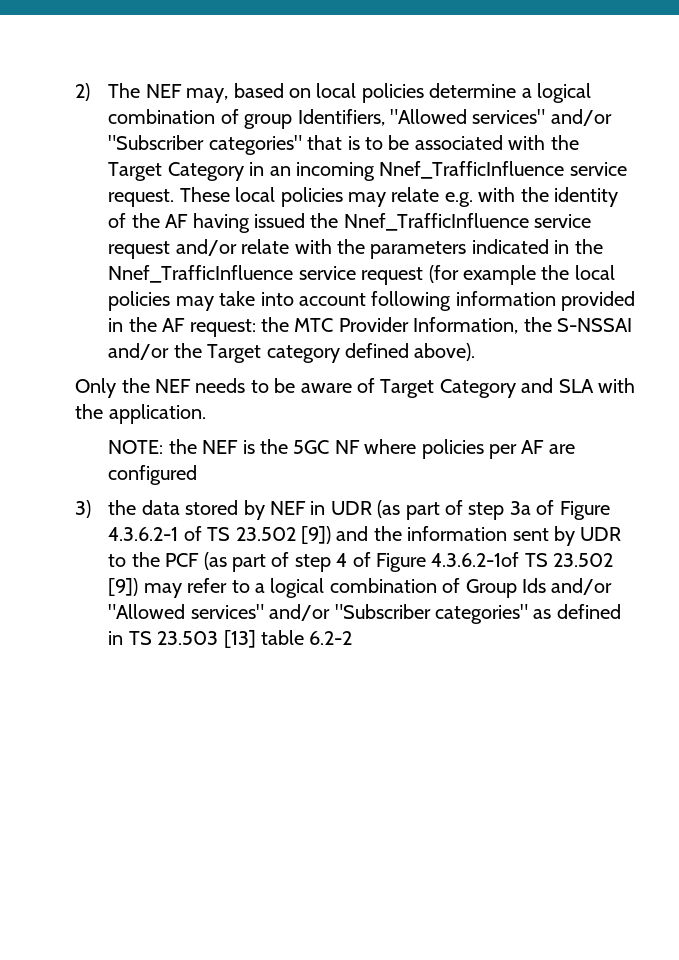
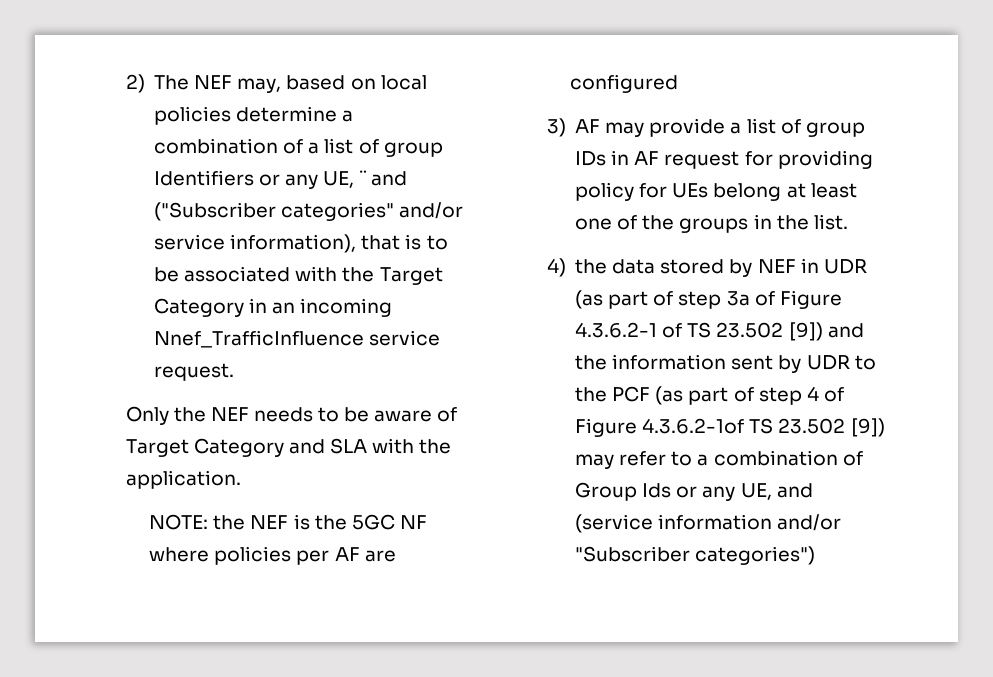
- 2) The NEF may, based on local policies determine a logical combination of group Identifiers, "Allowed services" and/or "Subscriber categories" that is to be associated with the Target Category in an incoming Nnef_TrafficInfluence service request. These local policies may relate e.g. with the identity of the AF having issued the Nnef_TrafficInfluence service request and/or relate with the parameters indicated in the Nnef_TrafficInfluence service request (for example the local policies may take into account following information provided in the AF request: the MTC Provider Information, the S-NSSAI and/or the Target category defined above).
+ 2) The NEF may, based on local policies determine a combination of a list of group Identifiers or any UE, ¨ and ("Subscriber categories" and/or service information), that is to be associated with the Target Category in an incoming Nnef_TrafficInfluence service request.
- 3) the data stored by NEF in UDR (as part of step 3a of Figure 4.3.6.2-1 of TS 23.502 [9]) and the information sent by UDR to the PCF (as part of step 4 of Figure 4.3.6.2-1of TS 23.502 [9]) may refer to a logical combination of Group Ids and/or "Allowed services" and/or "Subscriber categories" as defined in TS 23.503 [13] table 6.2-2
+ 3) AF may provide a list of group IDs in AF request for providing policy for UEs belong at least one of the groups in the list.
+ 4) the data stored by NEF in UDR (as part of step 3a of Figure 4.3.6.2-1 of TS 23.502 [9]) and the information sent by UDR to the PCF (as part of step 4 of Figure 4.3.6.2-1of TS 23.502 [9]) may refer to a combination of Group Ids or any UE, and (service information and/or "Subscriber categories")

